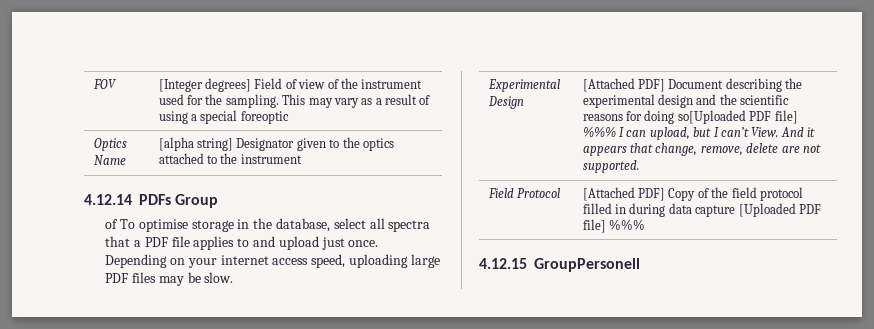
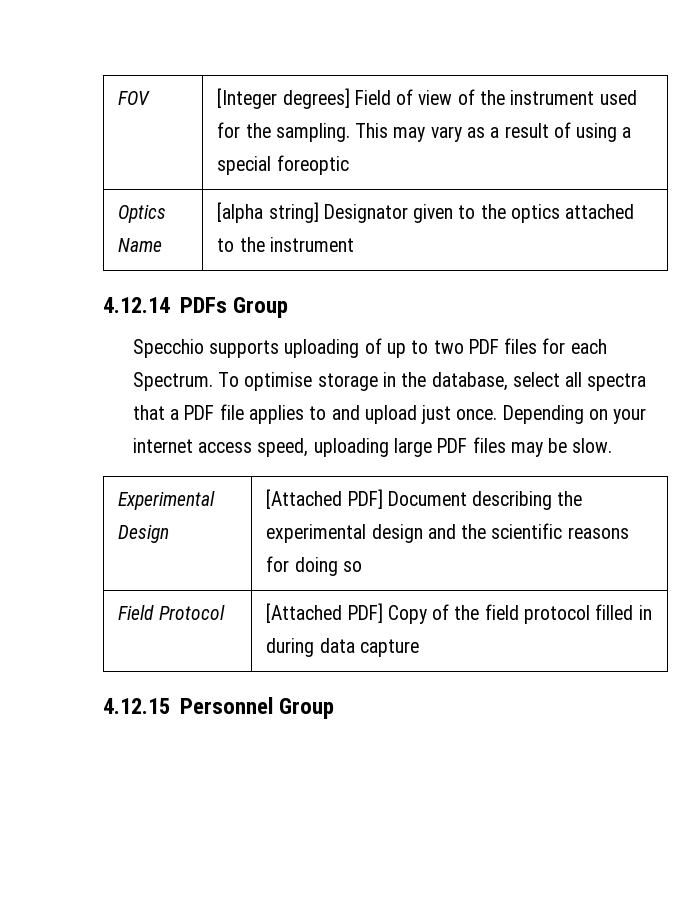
- of To optimise storage in the database, select all spectra that a PDF file applies to and upload just once.
+ Specchio supports uploading of up to two PDF files for each Spectrum. To optimise storage in the database, select all spectra that a PDF file applies to and upload just once.
- Experimental Design | [Attached PDF] Document describing the experimental design and the scientific reasons for doing so[Uploaded PDF file] %%% I can upload, but I can’t View. And it appears that change, remove, delete are not supported.
+ Experimental Design | [Attached PDF] Document describing the experimental design and the scientific reasons for doing so
- Field Protocol | [Attached PDF] Copy of the field protocol filled in during data capture [Uploaded PDF file] %%%
+ Field Protocol | [Attached PDF] Copy of the field protocol filled in during data capture
- 4.12.15 GroupPersonell
+ 4.12.15 Personnel Group

